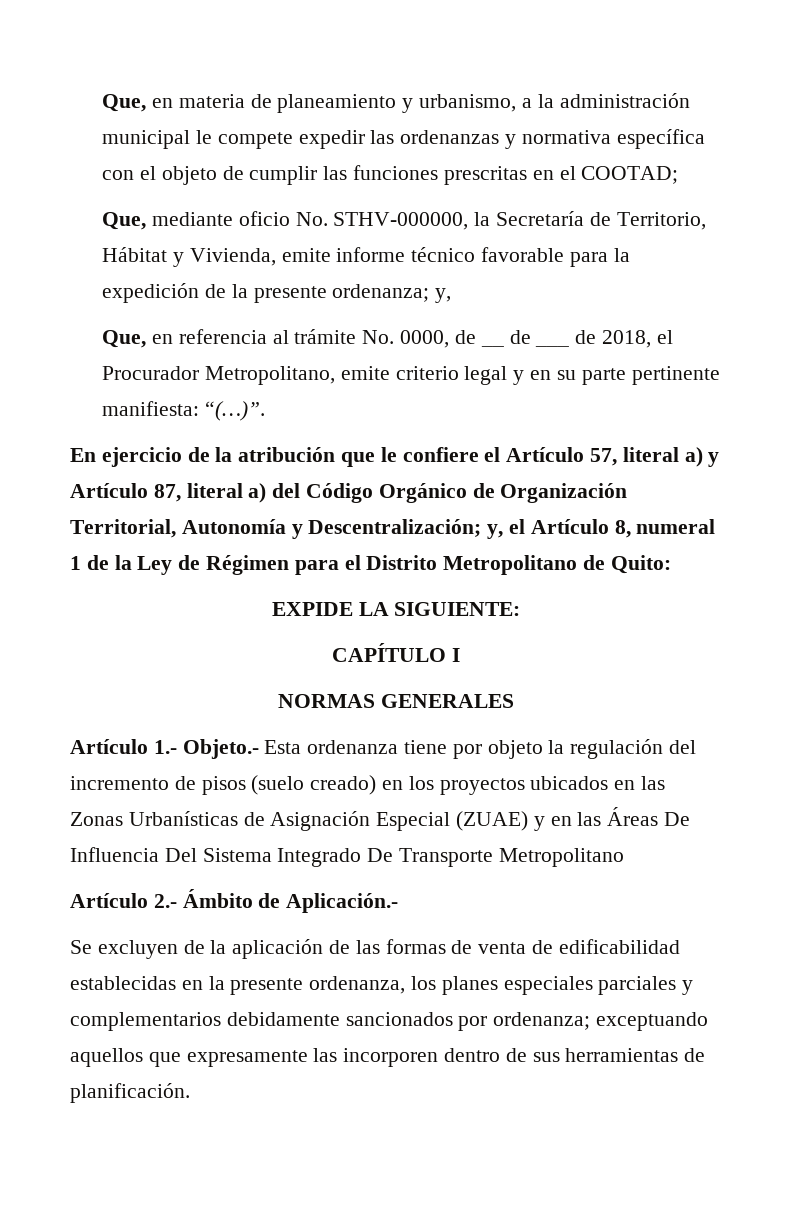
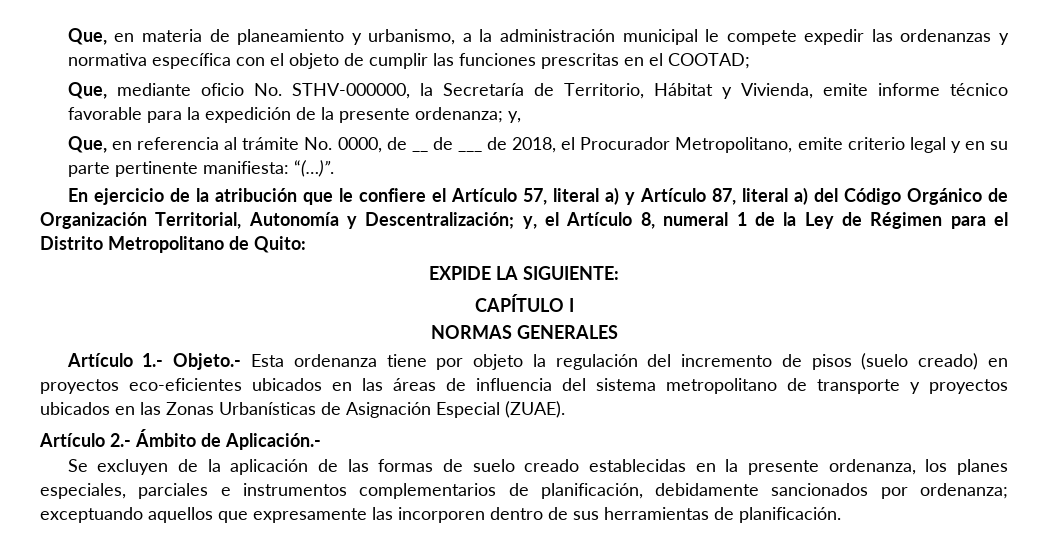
- Artículo 1.- Objeto.- Esta ordenanza tiene por objeto la regulación del incremento de pisos (suelo creado) en los proyectos ubicados en las Zonas Urbanísticas de Asignación Especial (ZUAE) y en las Áreas De Influencia Del Sistema Integrado De Transporte Metropolitano
+ Artículo 1.- Objeto.- Esta ordenanza tiene por objeto la regulación del incremento de pisos (suelo creado) en proyectos eco-eficientes ubicados en las áreas de influencia del sistema metropolitano de transporte y proyectos ubicados en las Zonas Urbanísticas de Asignación Especial (ZUAE).
- Se excluyen de la aplicación de las formas de venta de edificabilidad establecidas en la presente ordenanza, los planes especiales parciales y complementarios debidamente sancionados por ordenanza; exceptuando aquellos que expresamente las incorporen dentro de sus herramientas de planificación.
+ Se excluyen de la aplicación de las formas de suelo creado establecidas en la presente ordenanza, los planes especiales, parciales e instrumentos complementarios de planificación, debidamente sancionados por ordenanza; exceptuando aquellos que expresamente las incorporen dentro de sus herramientas de planificación.

